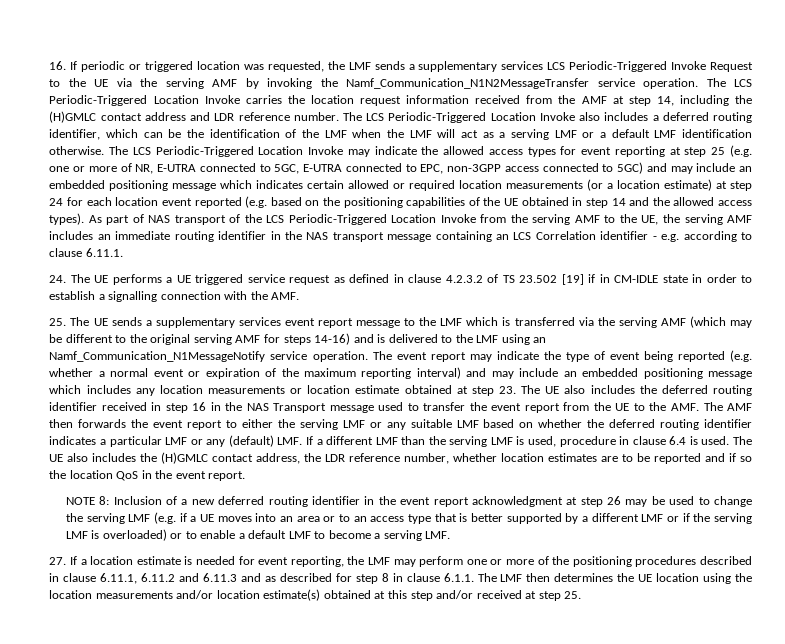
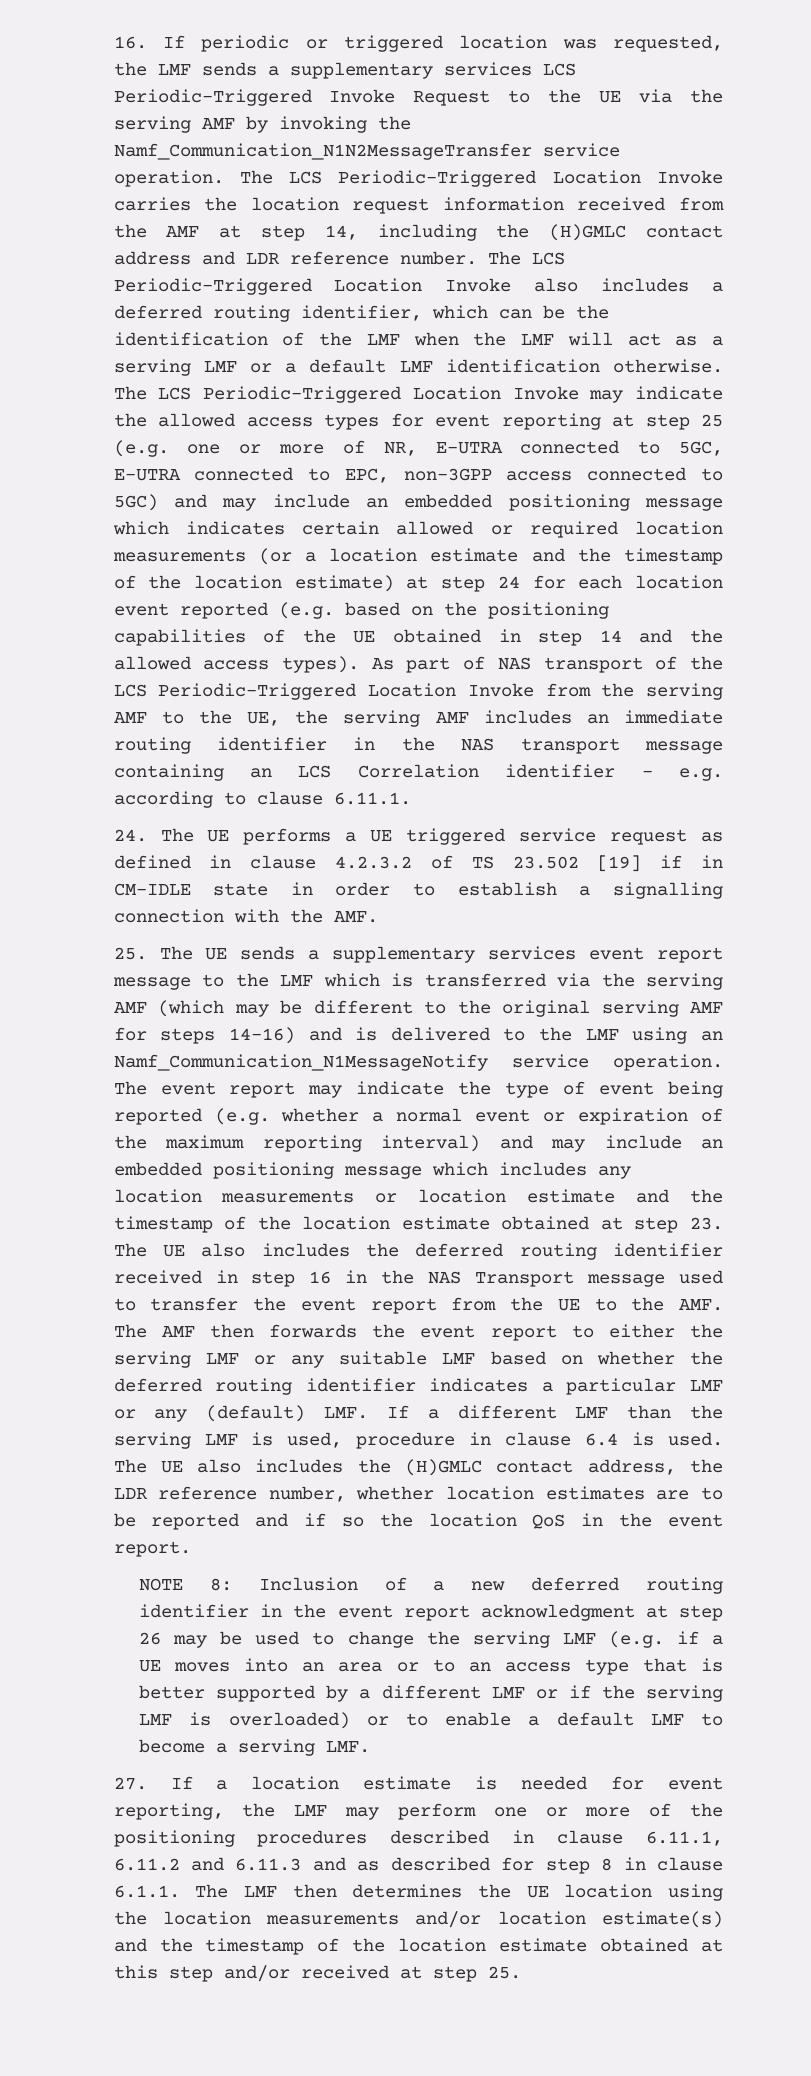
- The LCS Periodic-Triggered Location Invoke may indicate the allowed access types for event reporting at step 25 (e.g. one or more of NR, E-UTRA connected to 5GC, E-UTRA connected to EPC, non-3GPP access connected to 5GC) and may include an embedded positioning message which indicates certain allowed or required location measurements (or a location estimate) at step 24 for each location event reported (e.g. based on the positioning capabilities of the UE obtained in step 14 and the allowed access types).
+ The LCS Periodic-Triggered Location Invoke may indicate the allowed access types for event reporting at step 25 (e.g. one or more of NR, E-UTRA connected to 5GC, E-UTRA connected to EPC, non-3GPP access connected to 5GC) and may include an embedded positioning message which indicates certain allowed or required location measurements (or a location estimate and the timestamp of the location estimate) at step 24 for each location event reported (e.g. based on the positioning capabilities of the UE obtained in step 14 and the allowed access types).
- The event report may indicate the type of event being reported (e.g. whether a normal event or expiration of the maximum reporting interval) and may include an embedded positioning message which includes any location measurements or location estimate obtained at step 23. The UE also includes the deferred routing identifier received in step 16 in the NAS Transport message used to transfer the event report from the UE to the AMF. The AMF then forwards the event report to either the serving LMF or any suitable LMF based on whether the deferred routing identifier indicates a particular LMF or any (default) LMF. If a different LMF than the serving LMF is used, procedure in clause 6.4 is used.
+ The event report may indicate the type of event being reported (e.g. whether a normal event or expiration of the maximum reporting interval) and may include an embedded positioning message which includes any location measurements or location estimate and the timestamp of the location estimate obtained at step 23. The UE also includes the deferred routing identifier received in step 16 in the NAS Transport message used to transfer the event report from the UE to the AMF. The AMF then forwards the event report to either the serving LMF or any suitable LMF based on whether the deferred routing identifier indicates a particular LMF or any (default) LMF. If a different LMF than the serving LMF is used, procedure in clause 6.4 is used.
- 27. If a location estimate is needed for event reporting, the LMF may perform one or more of the positioning procedures described in clause 6.11.1, 6.11.2 and 6.11.3 and as described for step 8 in clause 6.1.1. The LMF then determines the UE location using the location measurements and/or location estimate(s) obtained at this step and/or received at step 25.
+ 27. If a location estimate is needed for event reporting, the LMF may perform one or more of the positioning procedures described in clause 6.11.1, 6.11.2 and 6.11.3 and as described for step 8 in clause 6.1.1. The LMF then determines the UE location using the location measurements and/or location estimate(s) and the timestamp of the location estimate obtained at this step and/or received at step 25.

